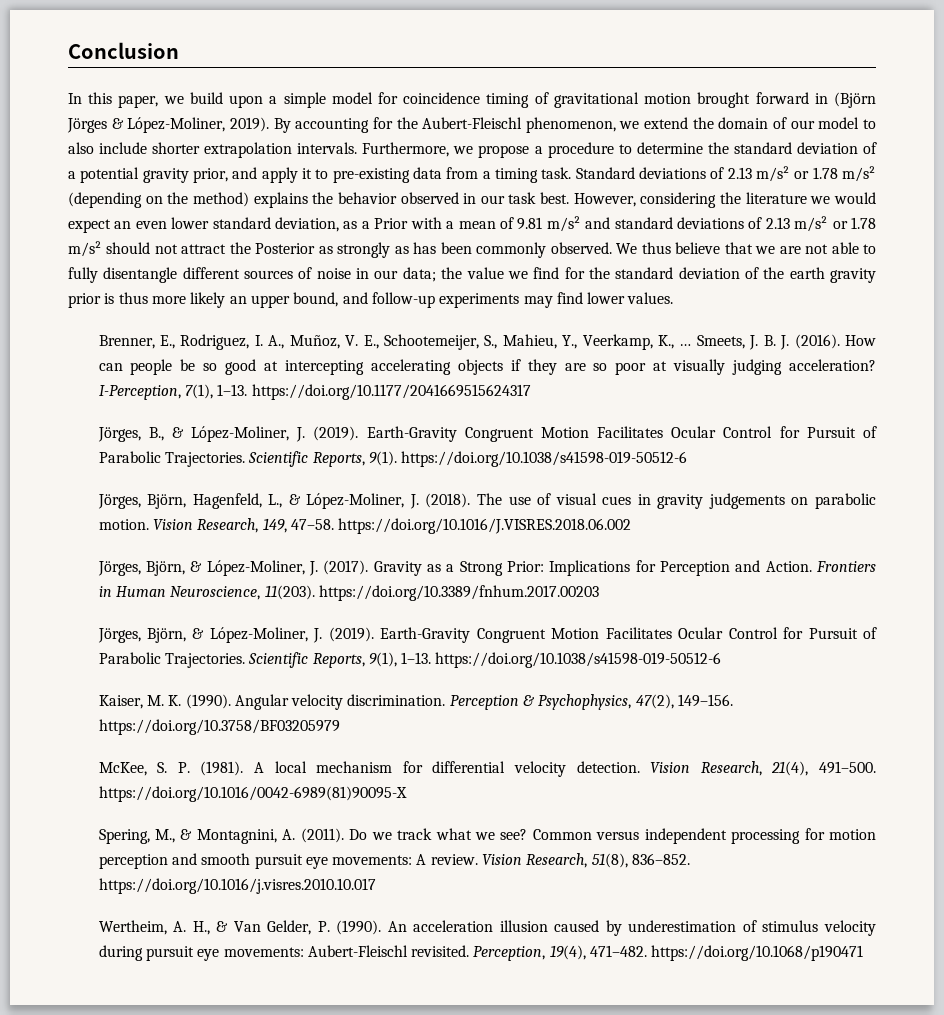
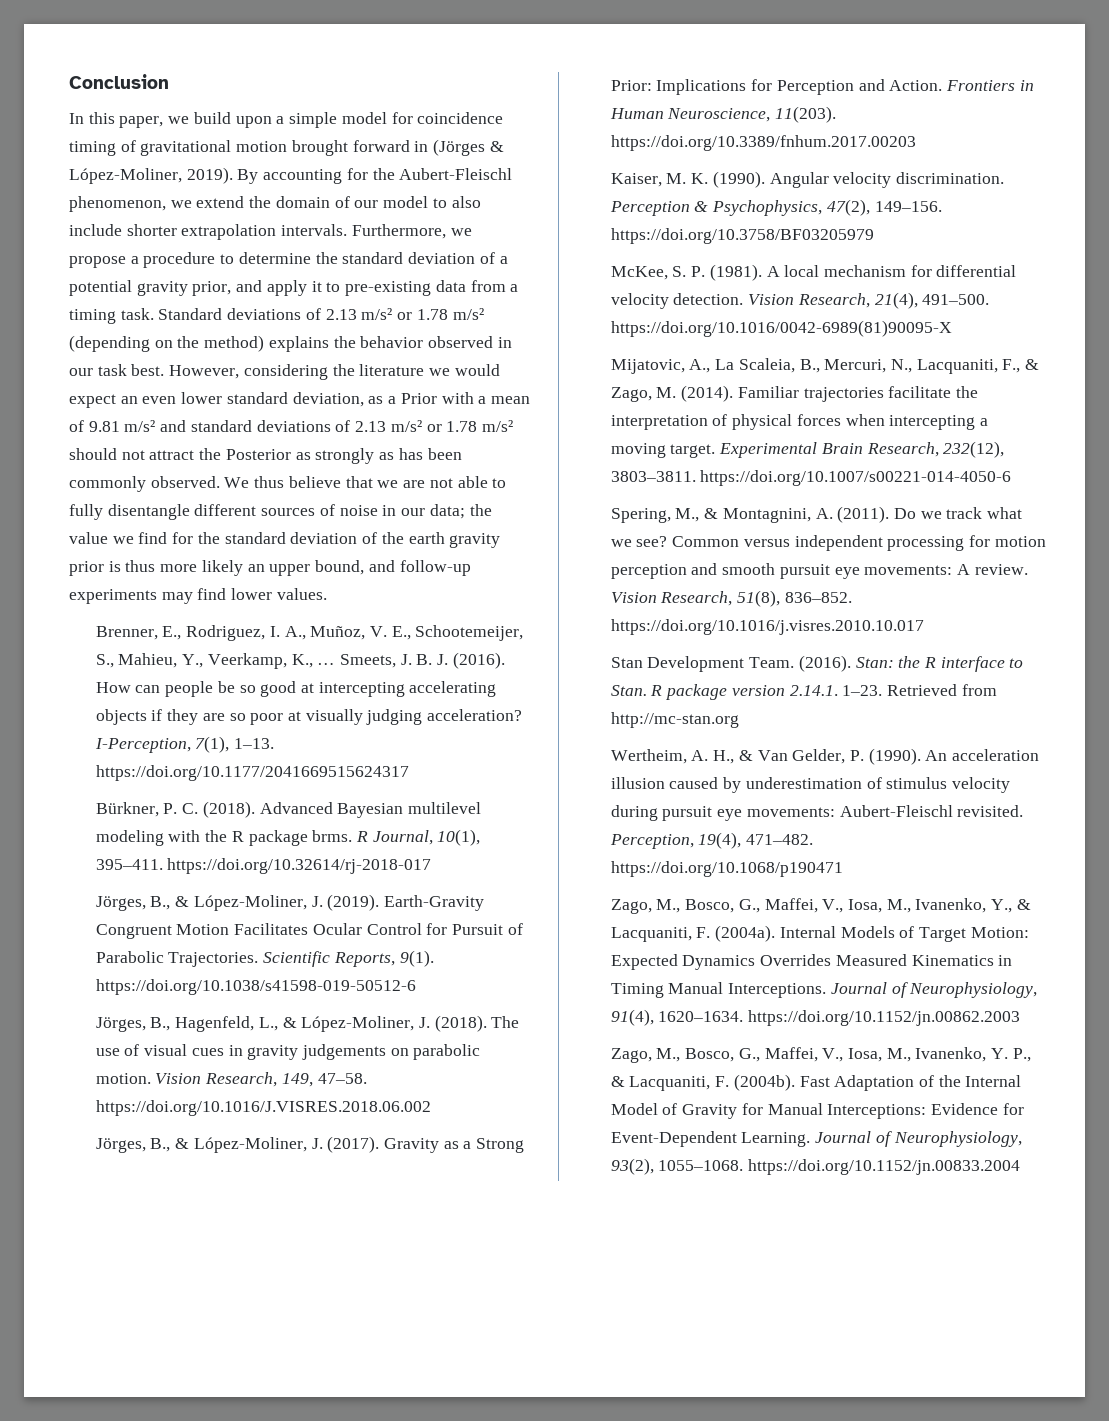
- In this paper, we build upon a simple model for coincidence timing of gravitational motion brought forward in (Björn Jörges & López-Moliner, 2019).
+ In this paper, we build upon a simple model for coincidence timing of gravitational motion brought forward in (Jörges & López-Moliner, 2019).
+ Bürkner, P. C. (2018). Advanced Bayesian multilevel modeling with the R package brms. R Journal, 10(1), 395–411. https://doi.org/10.32614/rj-2018-017
- Jörges, Björn, Hagenfeld, L., & López-Moliner, J. (2018).
+ Jörges, B., Hagenfeld, L., & López-Moliner, J. (2018).
- Jörges, Björn, & López-Moliner, J. (2017).
+ Jörges, B., & López-Moliner, J. (2017).
- Jörges, Björn, & López-Moliner, J. (2019). Earth-Gravity Congruent Motion Facilitates Ocular Control for Pursuit of Parabolic Trajectories. Scientific Reports, 9(1), 1–13. https://doi.org/10.1038/s41598-019-50512-6
+ Mijatovic, A., La Scaleia, B., Mercuri, N., Lacquaniti, F., & Zago, M. (2014). Familiar trajectories facilitate the interpretation of physical forces when intercepting a moving target. Experimental Brain Research, 232(12), 3803–3811. https://doi.org/10.1007/s00221-014-4050-6
+ Stan Development Team. (2016). Stan: the R interface to Stan. R package version 2.14.1. 1–23. Retrieved from http://mc-stan.org
+ Zago, M., Bosco, G., Maffei, V., Iosa, M., Ivanenko, Y., & Lacquaniti, F. (2004a). Internal Models of Target Motion: Expected Dynamics Overrides Measured Kinematics in Timing Manual Interceptions. Journal of Neurophysiology, 91(4), 1620–1634. https://doi.org/10.1152/jn.00862.2003
+ Zago, M., Bosco, G., Maffei, V., Iosa, M., Ivanenko, Y. P., & Lacquaniti, F. (2004b). Fast Adaptation of the Internal Model of Gravity for Manual Interceptions: Evidence for Event-Dependent Learning. Journal of Neurophysiology, 93(2), 1055–1068. https://doi.org/10.1152/jn.00833.2004

